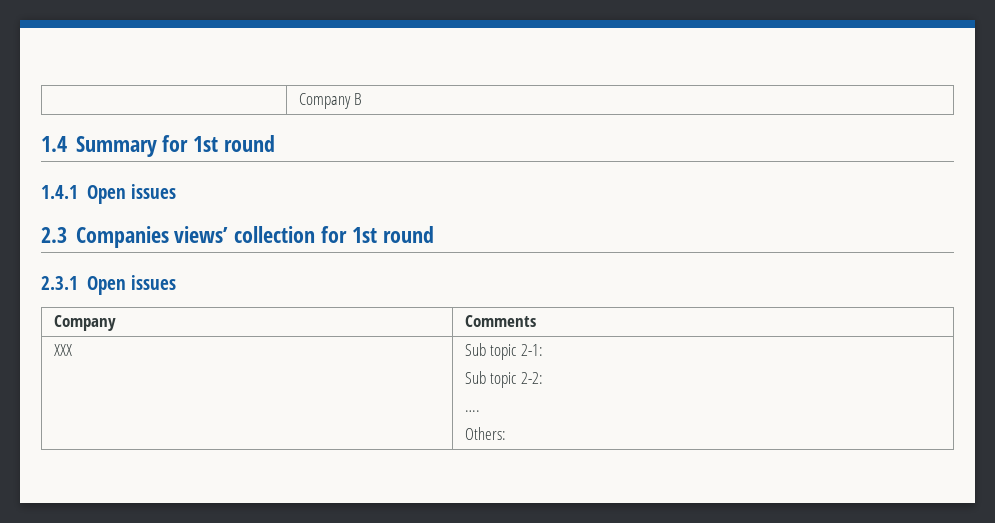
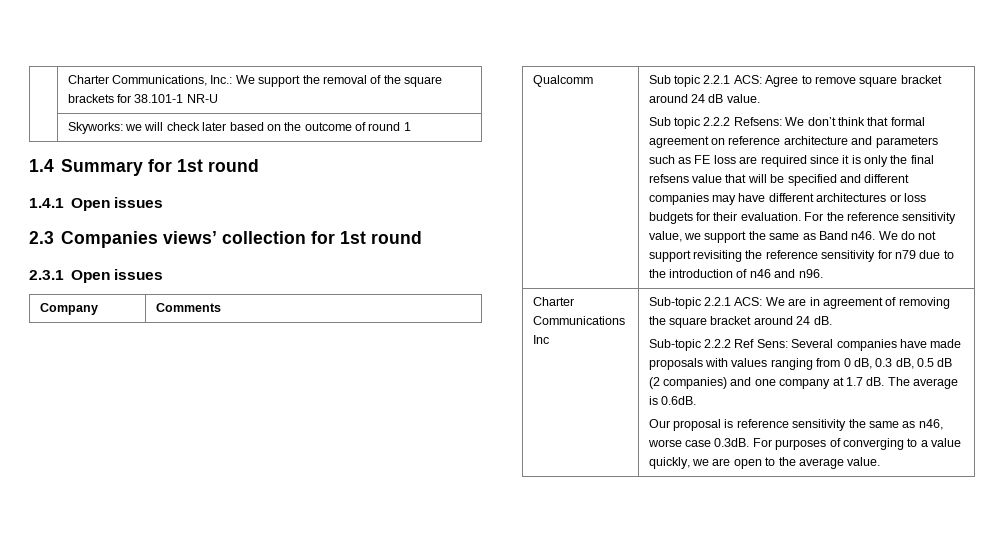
- | Company B
+ | Charter Communications, Inc.: We support the removal of the square brackets for 38.101-1 NR-U
+ | Skyworks: we will check later based on the outcome of round 1
- XXX | Sub topic 2-1:
- Sub topic 2-2:
- ….
- Others:
+ Qualcomm | Sub topic 2.2.1 ACS: Agree to remove square bracket around 24 dB value.
+ Sub topic 2.2.2 Refsens: We don’t think that formal agreement on reference architecture and parameters such as FE loss are required since it is only the final refsens value that will be specified and different companies may have different architectures or loss budgets for their evaluation. For the reference sensitivity value, we support the same as Band n46. We do not support revisiting the reference sensitivity for n79 due to the introduction of n46 and n96.
+ Charter Communications Inc | Sub-topic 2.2.1 ACS: We are in agreement of removing the square bracket around 24 dB.
+ Sub-topic 2.2.2 Ref Sens: Several companies have made proposals with values ranging from 0 dB, 0.3 dB, 0.5 dB (2 companies) and one company at 1.7 dB. The average is 0.6dB.
+ Our proposal is reference sensitivity the same as n46, worse case 0.3dB. For purposes of converging to a value quickly, we are open to the average value.

